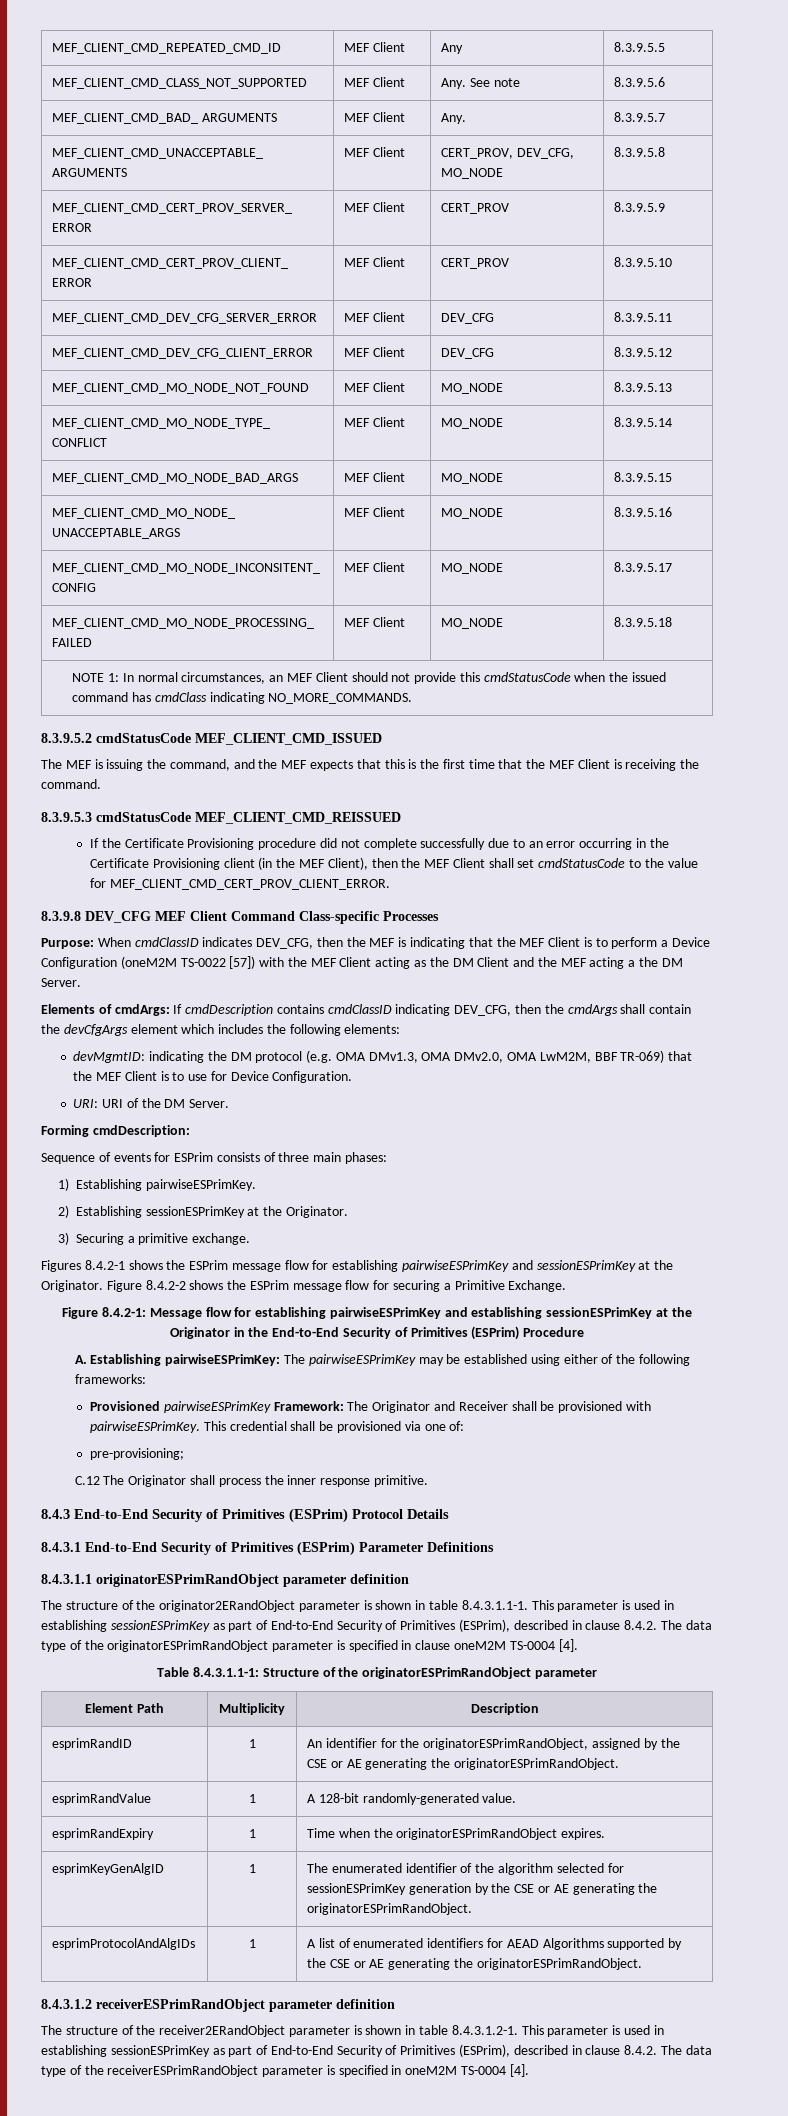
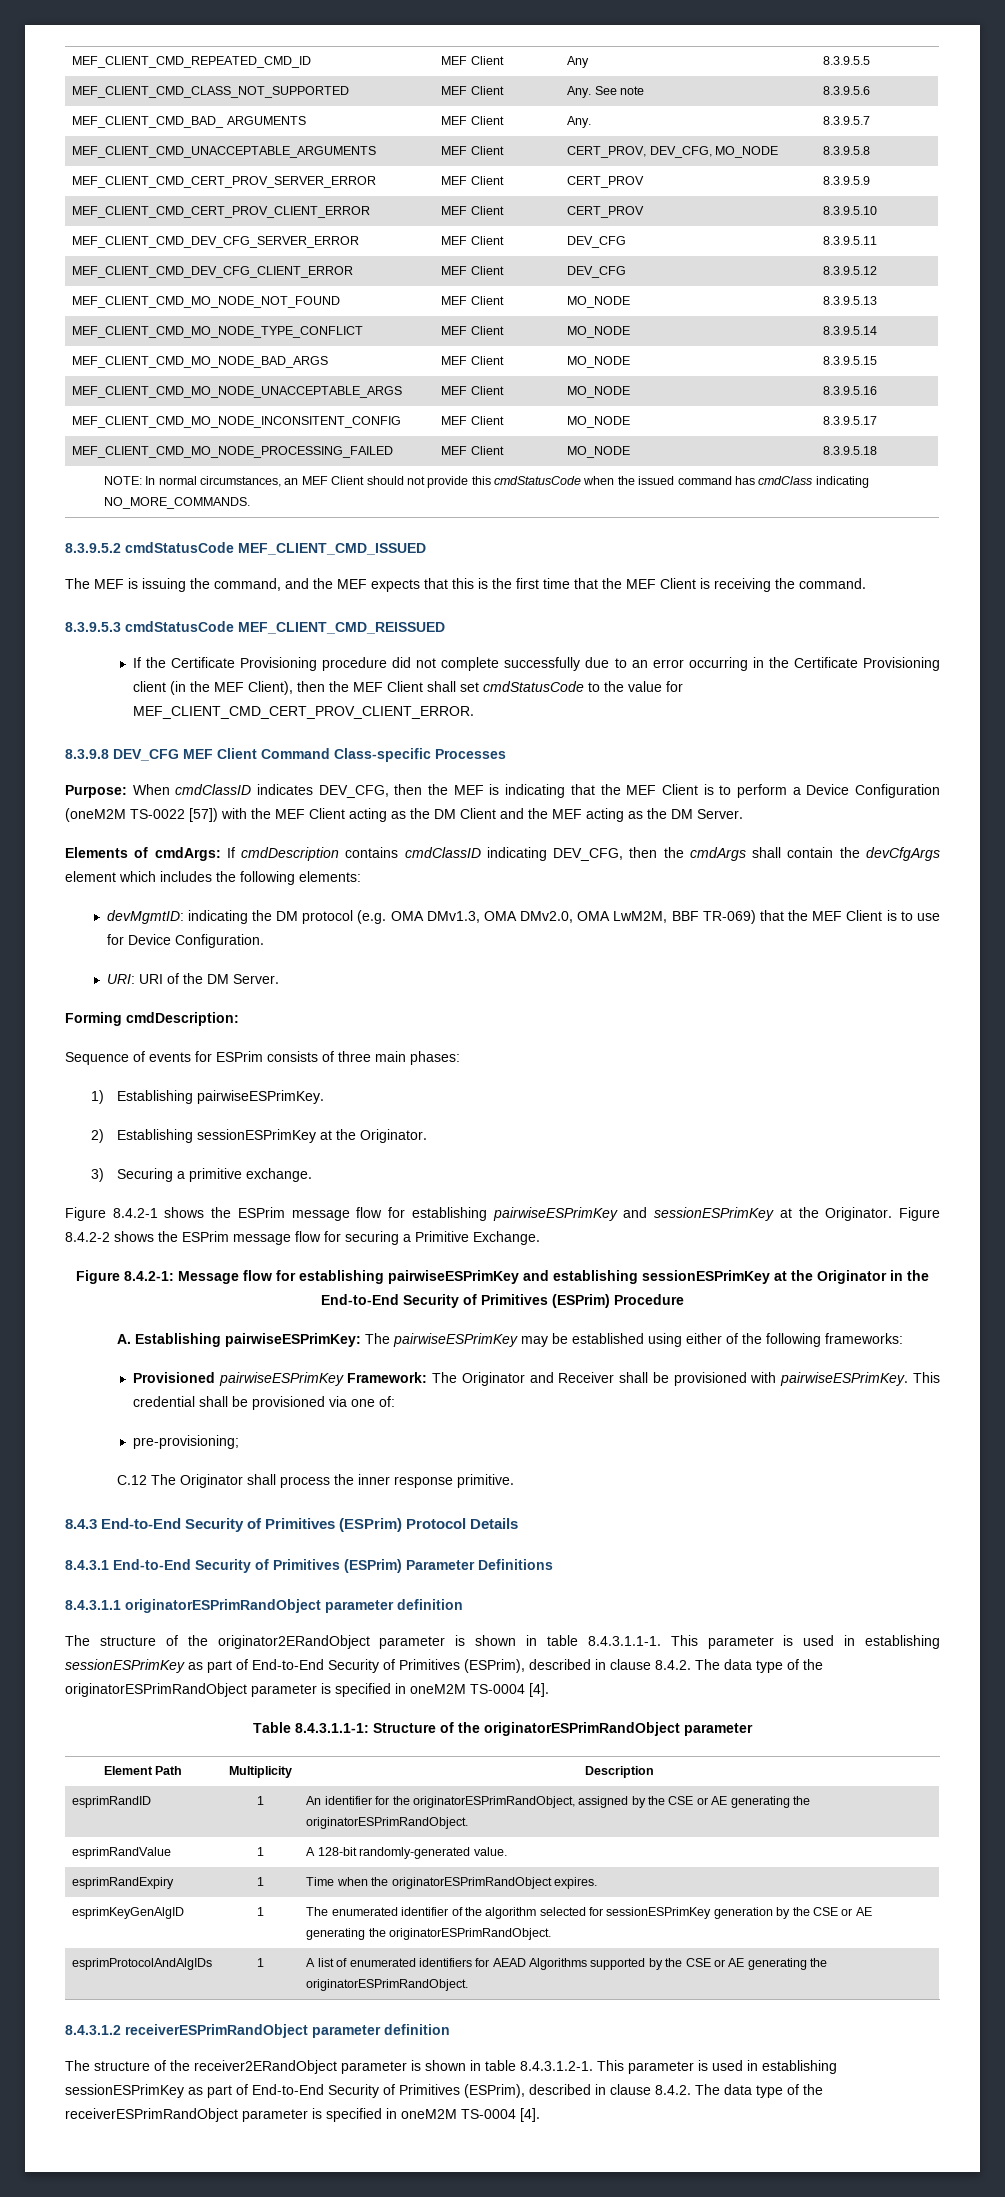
- NOTE 1: In normal circumstances, an MEF Client should not provide this cmdStatusCode when the issued command has cmdClass indicating NO_MORE_COMMANDS.
+ NOTE: In normal circumstances, an MEF Client should not provide this cmdStatusCode when the issued command has cmdClass indicating NO_MORE_COMMANDS.
- Purpose: When cmdClassID indicates DEV_CFG, then the MEF is indicating that the MEF Client is to perform a Device Configuration (oneM2M TS-0022 [57]) with the MEF Client acting as the DM Client and the MEF acting a the DM Server.
+ Purpose: When cmdClassID indicates DEV_CFG, then the MEF is indicating that the MEF Client is to perform a Device Configuration (oneM2M TS-0022 [57]) with the MEF Client acting as the DM Client and the MEF acting as the DM Server.
- Figures 8.4.2-1 shows the ESPrim message flow for establishing pairwiseESPrimKey and sessionESPrimKey at the Originator.
+ Figure 8.4.2-1 shows the ESPrim message flow for establishing pairwiseESPrimKey and sessionESPrimKey at the Originator.
- The structure of the originator2ERandObject parameter is shown in table 8.4.3.1.1-1. This parameter is used in establishing sessionESPrimKey as part of End-to-End Security of Primitives (ESPrim), described in clause 8.4.2. The data type of the originatorESPrimRandObject parameter is specified in clause oneM2M TS-0004 [4].
+ The structure of the originator2ERandObject parameter is shown in table 8.4.3.1.1-1. This parameter is used in establishing sessionESPrimKey as part of End-to-End Security of Primitives (ESPrim), described in clause 8.4.2. The data type of the originatorESPrimRandObject parameter is specified in oneM2M TS-0004 [4].

